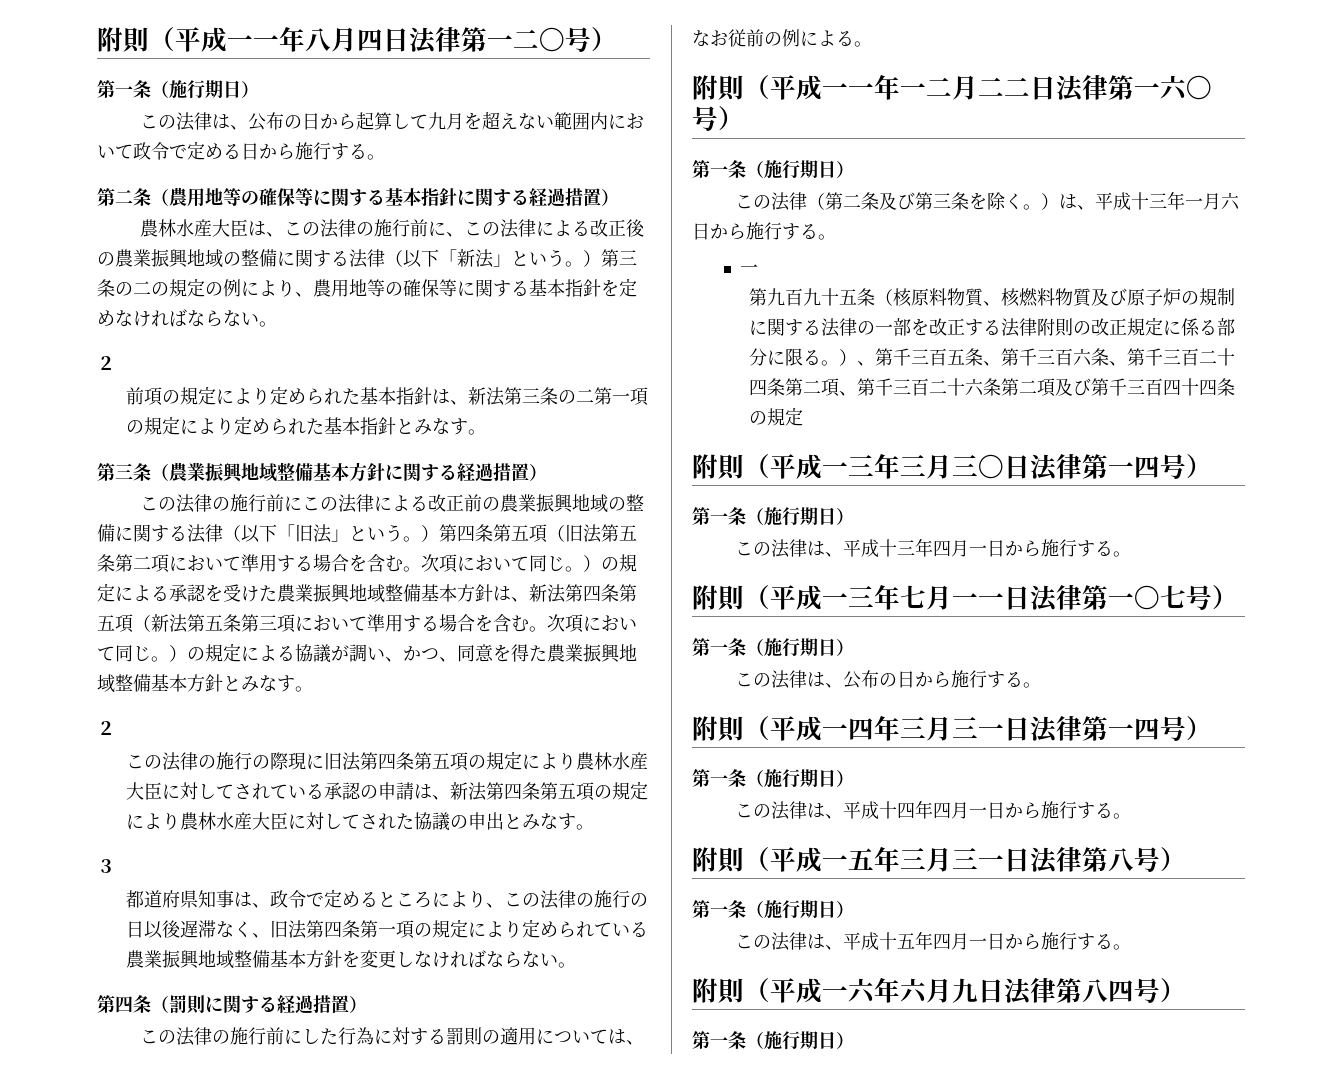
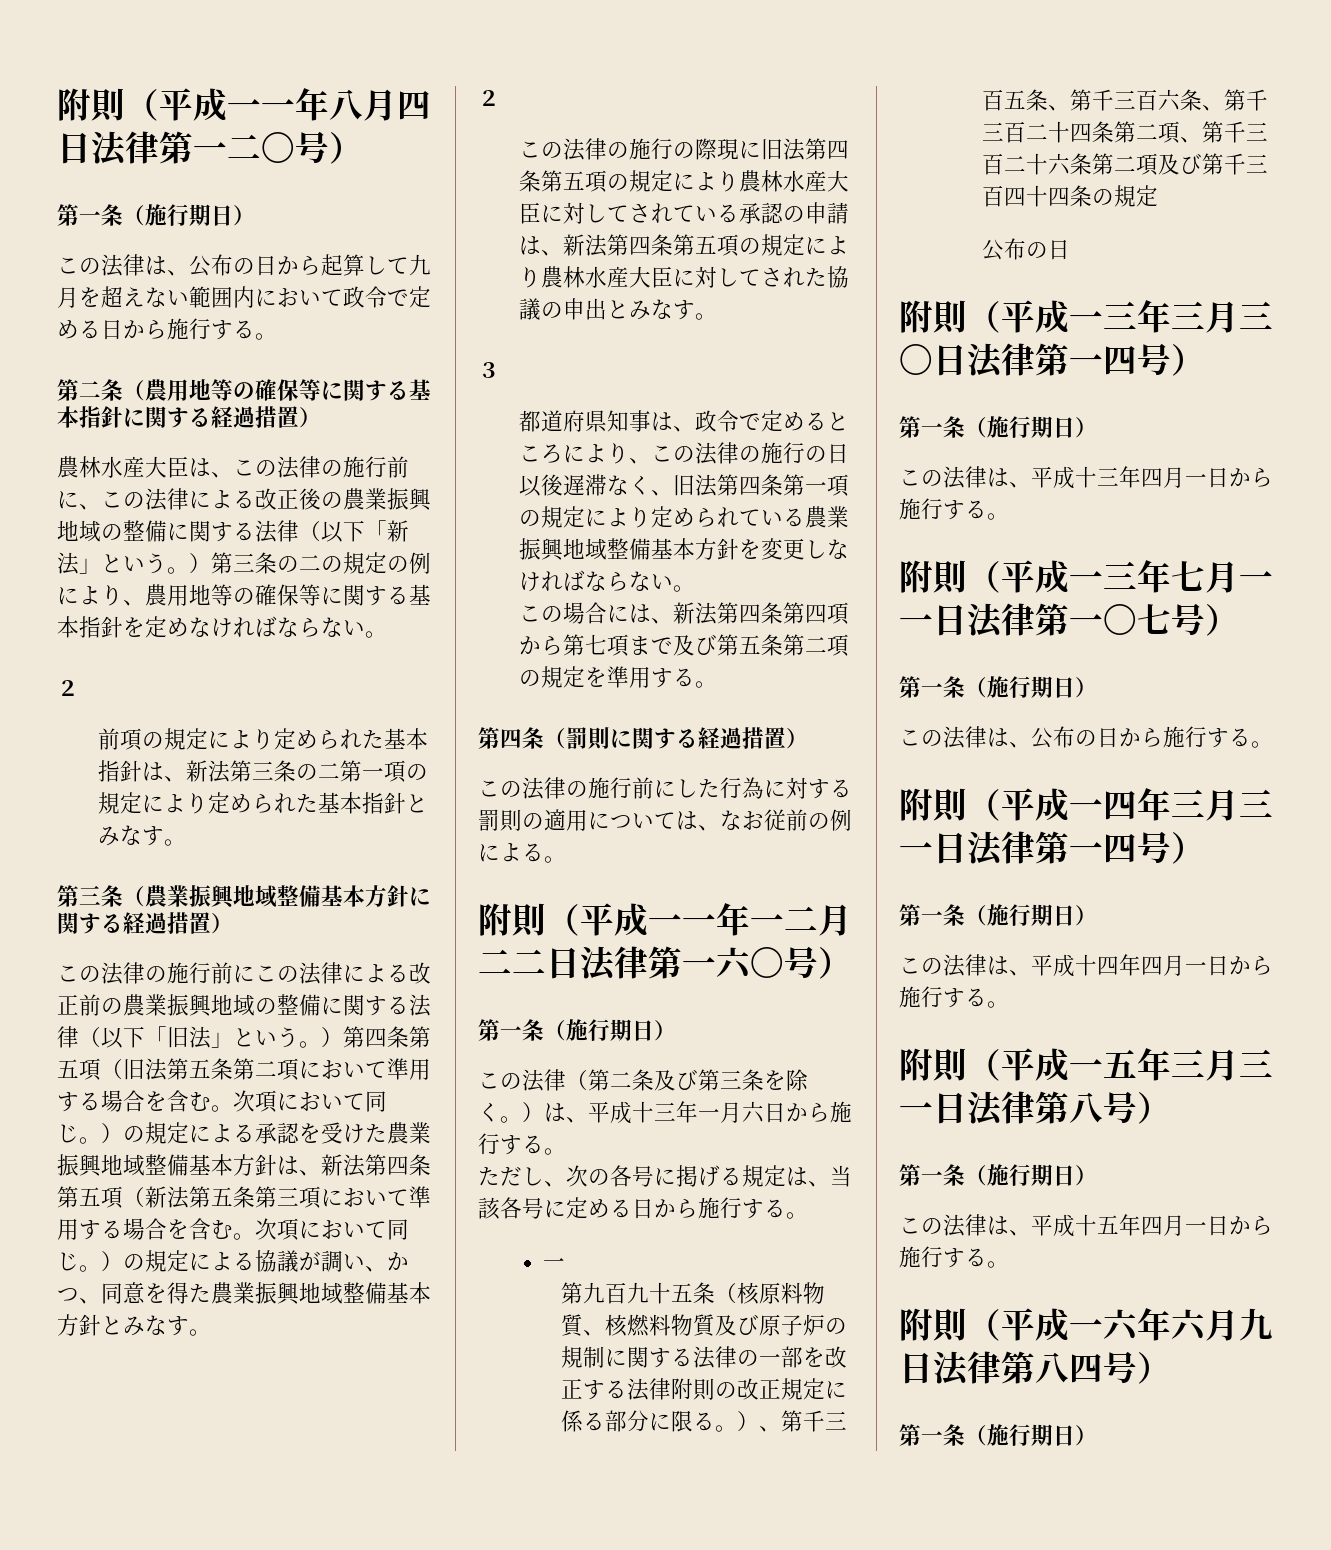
+ この場合には、新法第四条第四項から第七項まで及び第五条第二項の規定を準用する。
+ ただし、次の各号に掲げる規定は、当該各号に定める日から施行する。
  第九百九十五条（核原料物質、核燃料物質及び原子炉の規制に関する法律の一部を改正する法律附則の改正規定に係る部分に限る。）、第千三百五条、第千三百六条、第千三百二十四条第二項、第千三百二十六条第二項及び第千三百四十四条の規定
+ 公布の日

